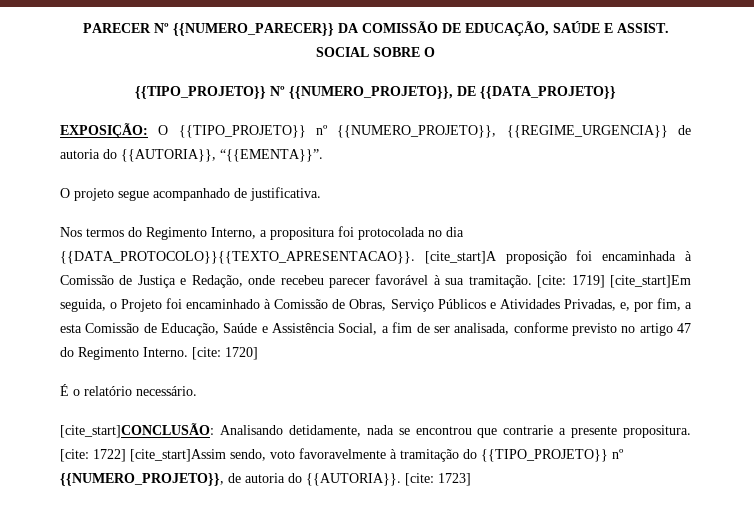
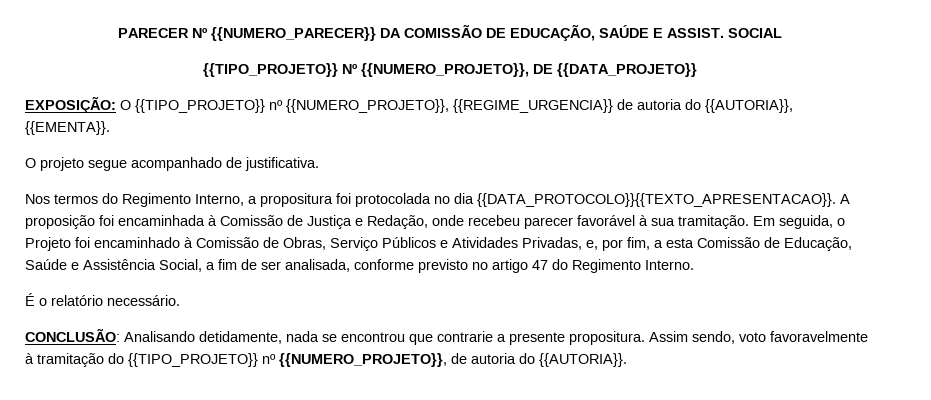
- SOCIAL SOBRE O
+ SOCIAL
- EXPOSIÇÃO: O {{TIPO_PROJETO}} nº {{NUMERO_PROJETO}}, {{REGIME_URGENCIA}} de autoria do {{AUTORIA}}, “{{EMENTA}}”.
+ EXPOSIÇÃO: O {{TIPO_PROJETO}} nº {{NUMERO_PROJETO}}, {{REGIME_URGENCIA}} de autoria do {{AUTORIA}}, {{EMENTA}}.
- [cite_start]A proposição foi encaminhada à Comissão de Justiça e Redação, onde recebeu parecer favorável à sua tramitação.
+ A proposição foi encaminhada à Comissão de Justiça e Redação, onde recebeu parecer favorável à sua tramitação.
- [cite: 1719] [cite_start]Em seguida, o Projeto foi encaminhado à Comissão de Obras, Serviço Públicos e Atividades Privadas, e, por fim, a esta Comissão de Educação, Saúde e Assistência Social, a fim de ser analisada, conforme previsto no artigo 47 do Regimento Interno. [cite: 1720]
+ Em seguida, o Projeto foi encaminhado à Comissão de Obras, Serviço Públicos e Atividades Privadas, e, por fim, a esta Comissão de Educação, Saúde e Assistência Social, a fim de ser analisada, conforme previsto no artigo 47 do Regimento Interno.
- [cite_start]CONCLUSÃO: Analisando detidamente, nada se encontrou que contrarie a presente propositura.
+ CONCLUSÃO: Analisando detidamente, nada se encontrou que contrarie a presente propositura.
- [cite: 1722] [cite_start]Assim sendo, voto favoravelmente à tramitação do {{TIPO_PROJETO}} nº {{NUMERO_PROJETO}}, de autoria do {{AUTORIA}}. [cite: 1723]
+ Assim sendo, voto favoravelmente à tramitação do {{TIPO_PROJETO}} nº {{NUMERO_PROJETO}}, de autoria do {{AUTORIA}}.

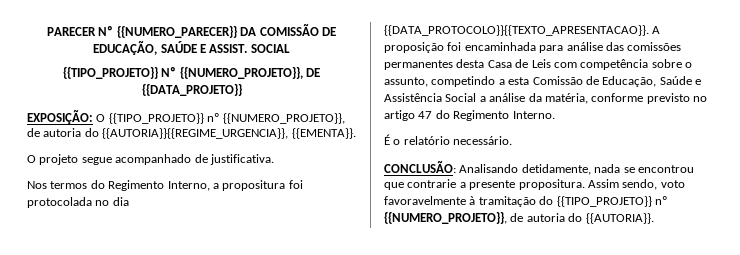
- EXPOSIÇÃO: O {{TIPO_PROJETO}} nº {{NUMERO_PROJETO}}, {{REGIME_URGENCIA}} de autoria do {{AUTORIA}}, {{EMENTA}}.
+ EXPOSIÇÃO: O {{TIPO_PROJETO}} nº {{NUMERO_PROJETO}}, de autoria do {{AUTORIA}}{{REGIME_URGENCIA}}, {{EMENTA}}.
- A proposição foi encaminhada à Comissão de Justiça e Redação, onde recebeu parecer favorável à sua tramitação. Em seguida, o Projeto foi encaminhado à Comissão de Obras, Serviço Públicos e Atividades Privadas, e, por fim, a esta Comissão de Educação, Saúde e Assistência Social, a fim de ser analisada, conforme previsto no artigo 47 do Regimento Interno.
+ A proposição foi encaminhada para análise das comissões permanentes desta Casa de Leis com competência sobre o assunto, competindo a esta Comissão de Educação, Saúde e Assistência Social a análise da matéria, conforme previsto no artigo 47 do Regimento Interno.

